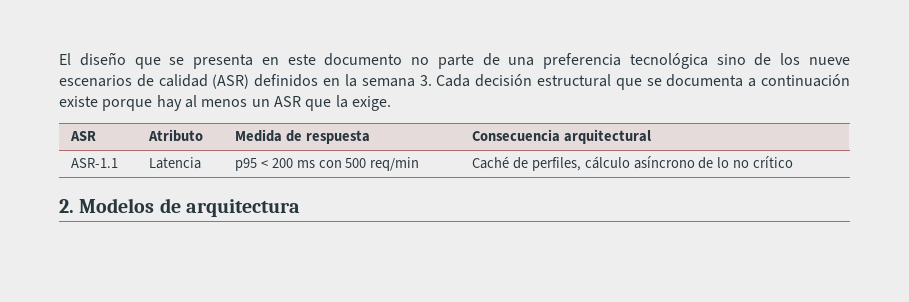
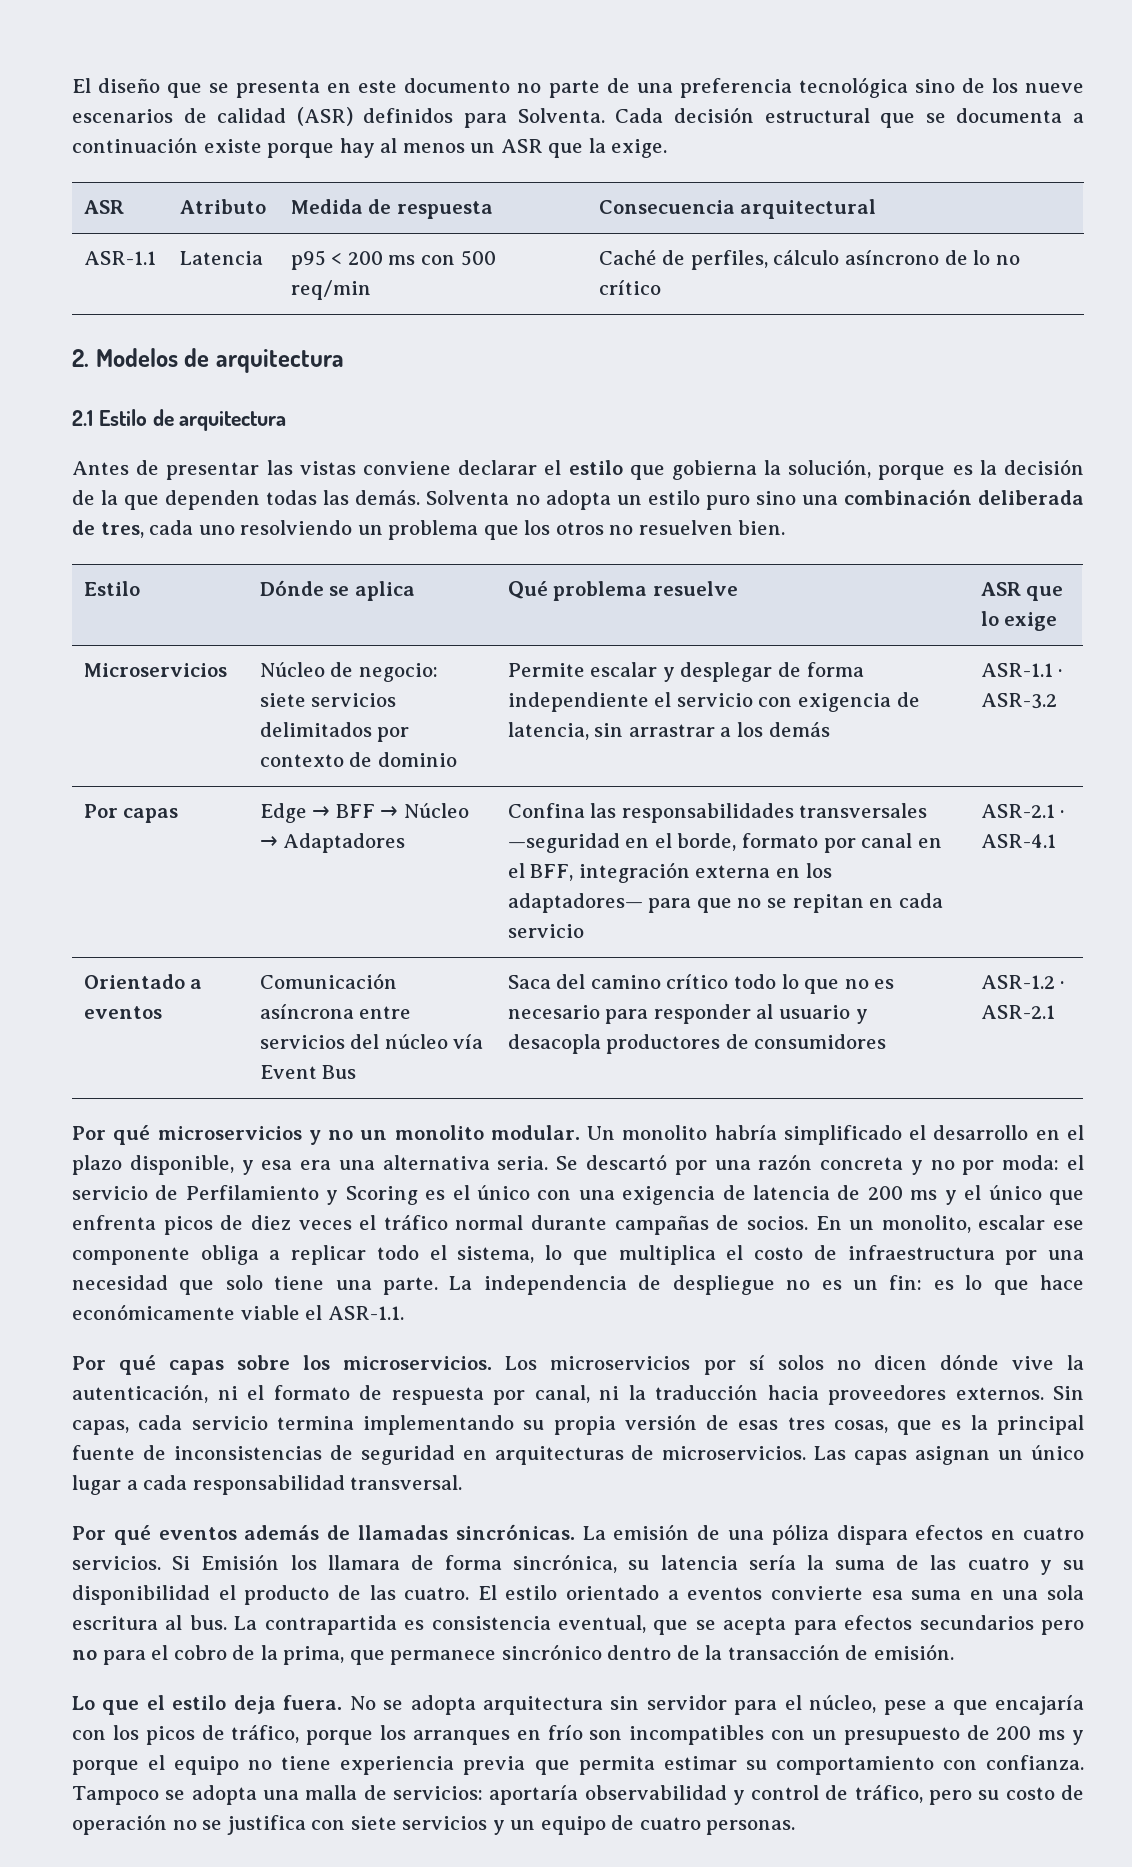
- El diseño que se presenta en este documento no parte de una preferencia tecnológica sino de los nueve escenarios de calidad (ASR) definidos en la semana 3. Cada decisión estructural que se documenta a continuación existe porque hay al menos un ASR que la exige.
+ El diseño que se presenta en este documento no parte de una preferencia tecnológica sino de los nueve escenarios de calidad (ASR) definidos para Solventa. Cada decisión estructural que se documenta a continuación existe porque hay al menos un ASR que la exige.
+ 2.1 Estilo de arquitectura
+ Antes de presentar las vistas conviene declarar el estilo que gobierna la solución, porque es la decisión de la que dependen todas las demás. Solventa no adopta un estilo puro sino una combinación deliberada de tres, cada uno resolviendo un problema que los otros no resuelven bien.
+ Estilo | Dónde se aplica | Qué problema resuelve | ASR que lo exige
+ Microservicios | Núcleo de negocio: siete servicios delimitados por contexto de dominio | Permite escalar y desplegar de forma independiente el servicio con exigencia de latencia, sin arrastrar a los demás | ASR-1.1 · ASR-3.2
+ Por capas | Edge → BFF → Núcleo → Adaptadores | Confina las responsabilidades transversales —seguridad en el borde, formato por canal en el BFF, integración externa en los adaptadores— para que no se repitan en cada servicio | ASR-2.1 · ASR-4.1
+ Orientado a eventos | Comunicación asíncrona entre servicios del núcleo vía Event Bus | Saca del camino crítico todo lo que no es necesario para responder al usuario y desacopla productores de consumidores | ASR-1.2 · ASR-2.1
+ Por qué microservicios y no un monolito modular. Un monolito habría simplificado el desarrollo en el plazo disponible, y esa era una alternativa seria. Se descartó por una razón concreta y no por moda: el servicio de Perfilamiento y Scoring es el único con una exigencia de latencia de 200 ms y el único que enfrenta picos de diez veces el tráfico normal durante campañas de socios. En un monolito, escalar ese componente obliga a replicar todo el sistema, lo que multiplica el costo de infraestructura por una necesidad que solo tiene una parte. La independencia de despliegue no es un fin: es lo que hace económicamente viable el ASR-1.1.
+ Por qué capas sobre los microservicios. Los microservicios por sí solos no dicen dónde vive la autenticación, ni el formato de respuesta por canal, ni la traducción hacia proveedores externos. Sin capas, cada servicio termina implementando su propia versión de esas tres cosas, que es la principal fuente de inconsistencias de seguridad en arquitecturas de microservicios. Las capas asignan un único lugar a cada responsabilidad transversal.
+ Por qué eventos además de llamadas sincrónicas. La emisión de una póliza dispara efectos en cuatro servicios. Si Emisión los llamara de forma sincrónica, su latencia sería la suma de las cuatro y su disponibilidad el producto de las cuatro. El estilo orientado a eventos convierte esa suma en una sola escritura al bus. La contrapartida es consistencia eventual, que se acepta para efectos secundarios pero no para el cobro de la prima, que permanece sincrónico dentro de la transacción de emisión.
+ Lo que el estilo deja fuera. No se adopta arquitectura sin servidor para el núcleo, pese a que encajaría con los picos de tráfico, porque los arranques en frío son incompatibles con un presupuesto de 200 ms y porque el equipo no tiene experiencia previa que permita estimar su comportamiento con confianza. Tampoco se adopta una malla de servicios: aportaría observabilidad y control de tráfico, pero su costo de operación no se justifica con siete servicios y un equipo de cuatro personas.

